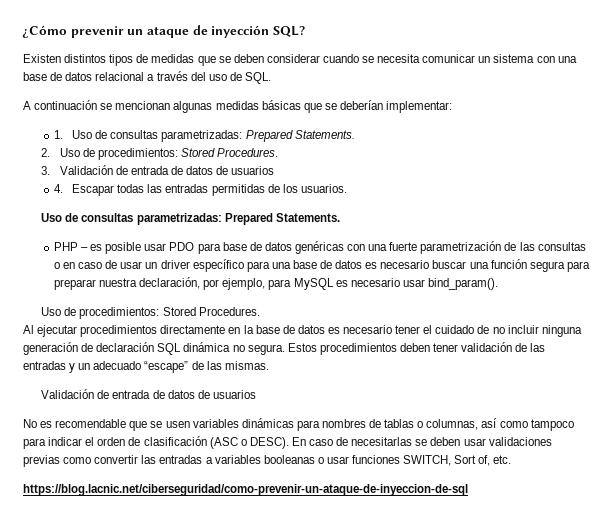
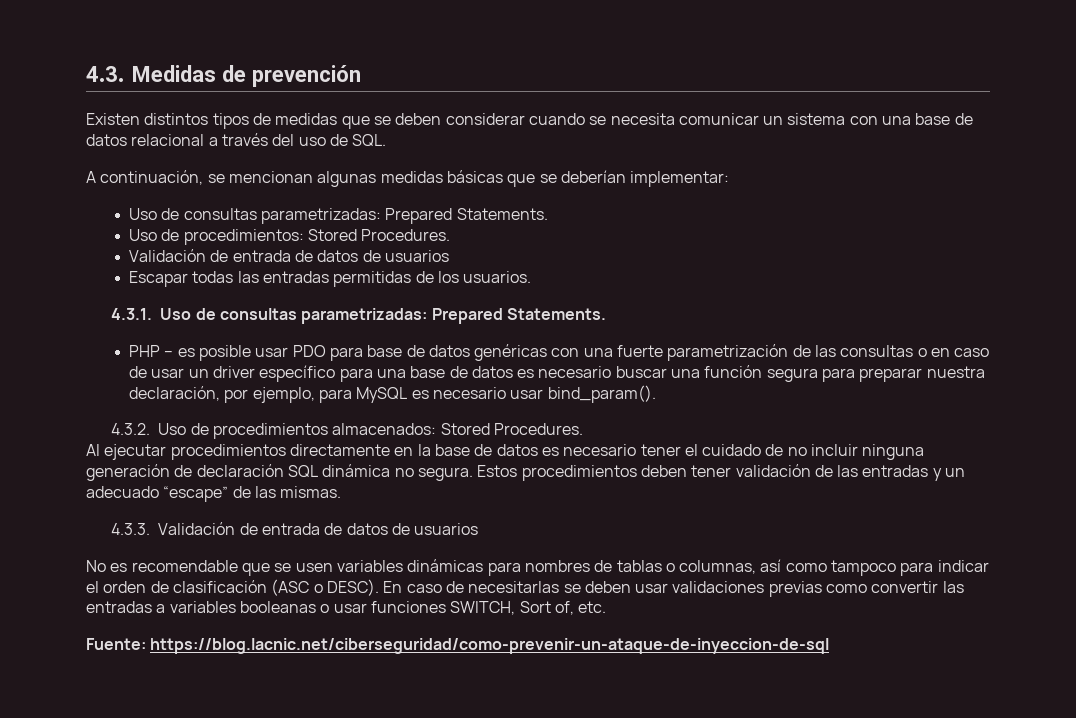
- ¿Cómo prevenir un ataque de inyección SQL?
+ 4.3. Medidas de prevención
- A continuación se mencionan algunas medidas básicas que se deberían implementar:
- 1. Uso de consultas parametrizadas: Prepared Statements.
- 2. Uso de procedimientos: Stored Procedures.
- 3. Validación de entrada de datos de usuarios
- 4. Escapar todas las entradas permitidas de los usuarios.
+ A continuación, se mencionan algunas medidas básicas que se deberían implementar:
  Uso de consultas parametrizadas: Prepared Statements.
+ Uso de procedimientos: Stored Procedures.
+ Validación de entrada de datos de usuarios
+ Escapar todas las entradas permitidas de los usuarios.
+ 4.3.1. Uso de consultas parametrizadas: Prepared Statements.
  PHP – es posible usar PDO para base de datos genéricas con una fuerte parametrización de las consultas o en caso de usar un driver específico para una base de datos es necesario buscar una función segura para preparar nuestra declaración, por ejemplo, para MySQL es necesario usar bind_param().
- Uso de procedimientos: Stored Procedures.
+ 4.3.2. Uso de procedimientos almacenados: Stored Procedures.
  Estos procedimientos deben tener validación de las entradas y un adecuado “escape” de las mismas.
- Validación de entrada de datos de usuarios
+ 4.3.3. Validación de entrada de datos de usuarios
- https://blog.lacnic.net/ciberseguridad/como-prevenir-un-ataque-de-inyeccion-de-sql
+ Fuente: https://blog.lacnic.net/ciberseguridad/como-prevenir-un-ataque-de-inyeccion-de-sql

